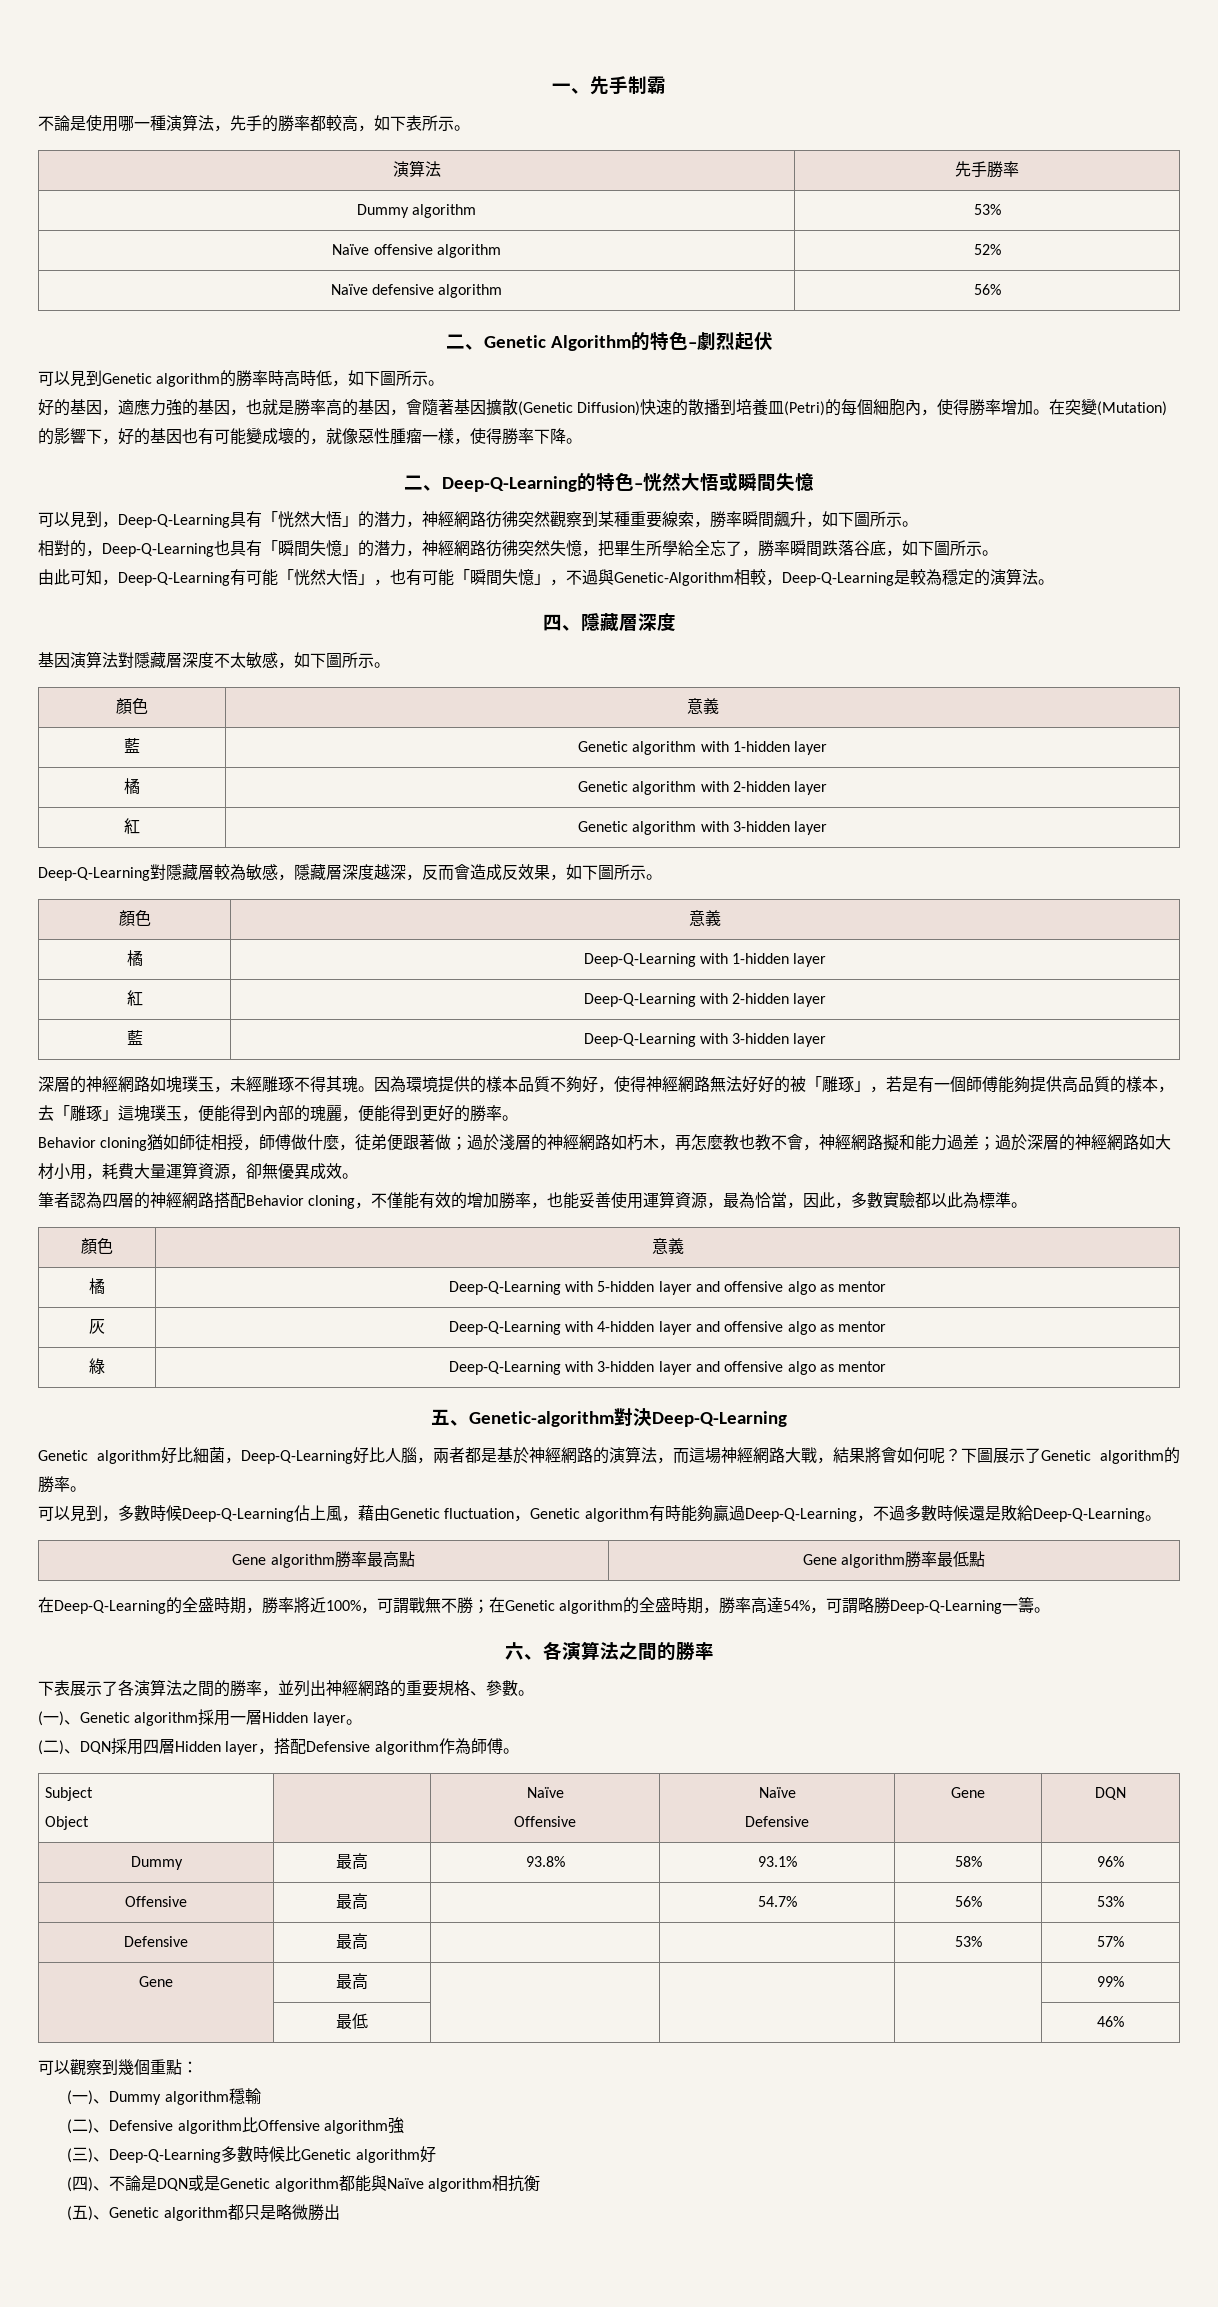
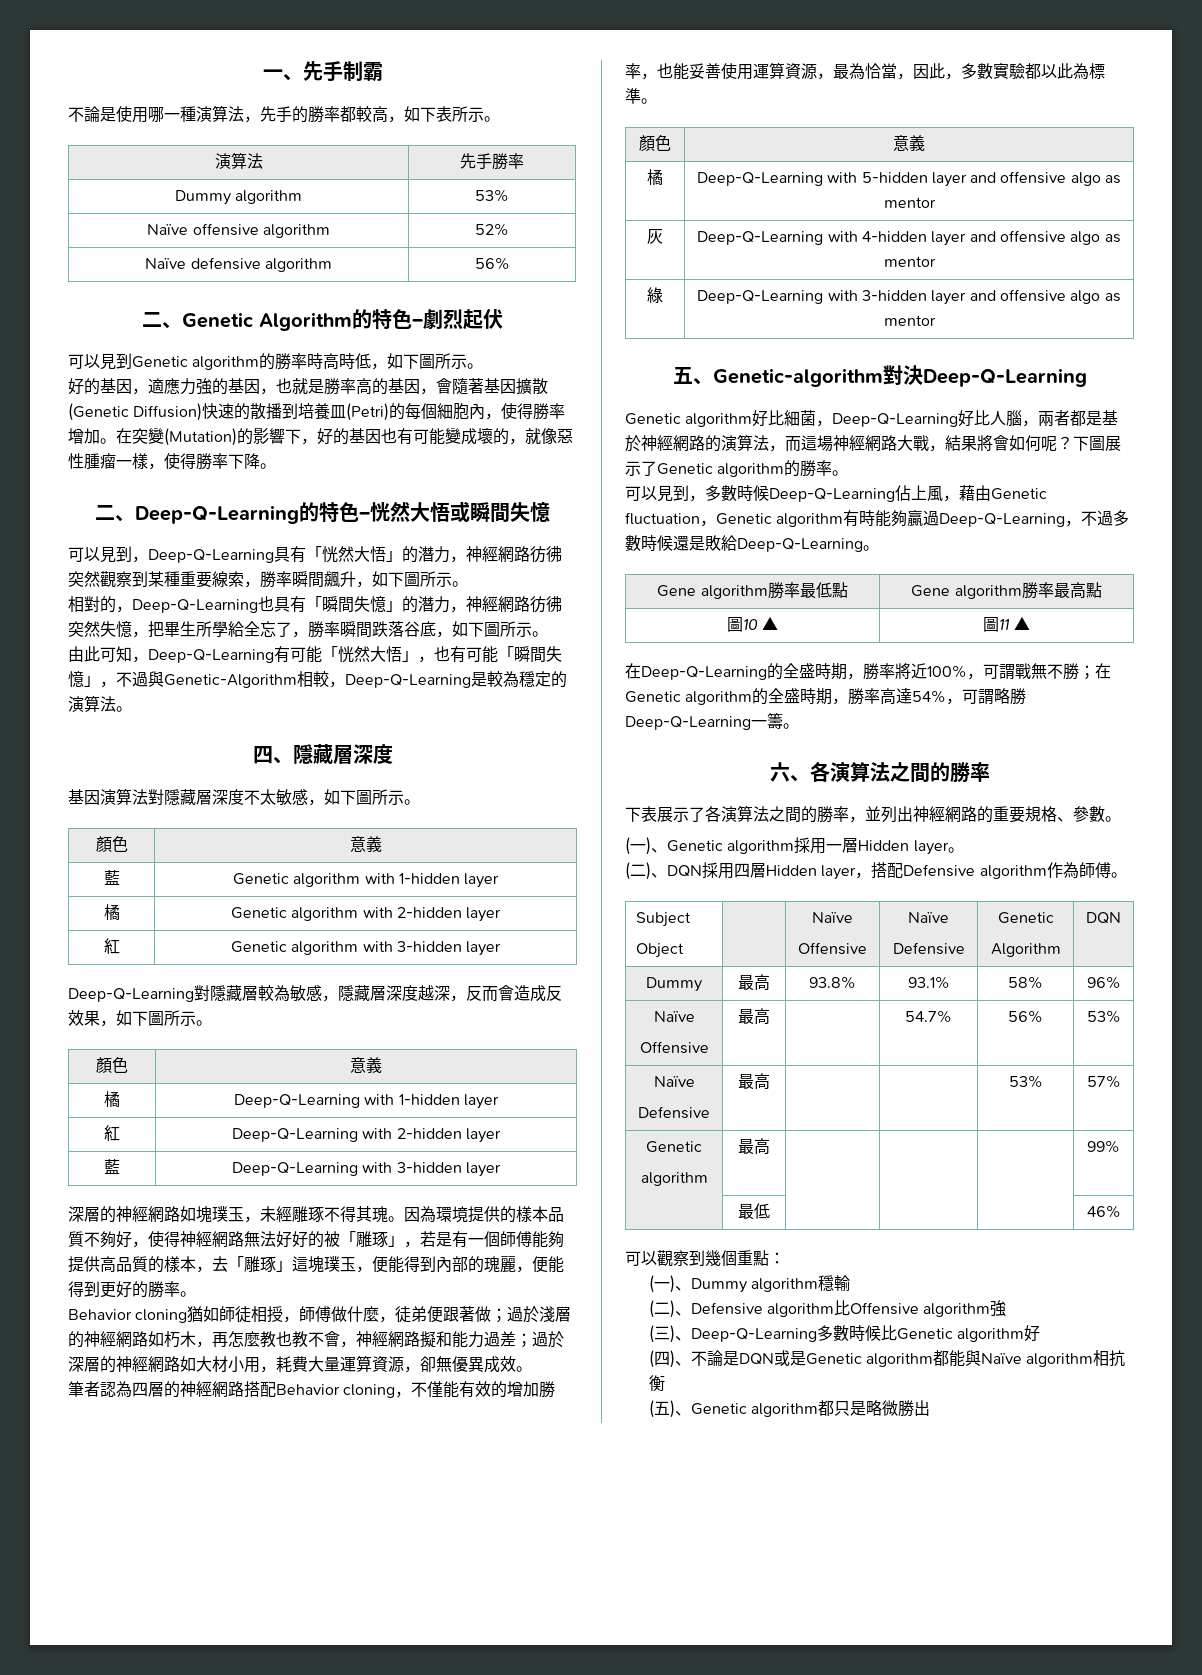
- Gene algorithm勝率最高點 | Gene algorithm勝率最低點
+ Gene algorithm勝率最低點 | Gene algorithm勝率最高點
+ 圖10 ▲ | 圖11 ▲
  Subject
  Object | | Naïve
  Offensive | Naïve
- Defensive | Gene | DQN
+ Defensive | Genetic
+ Algorithm | DQN
  Dummy | 最高 | 93.8% | 93.1% | 58% | 96%
+ Naïve
  Offensive | 最高 | | 54.7% | 56% | 53%
+ Naïve
  Defensive | 最高 | | | 53% | 57%
- Gene | 最高 | | | | 99%
+ Genetic
+ algorithm | 最高 | | | | 99%

